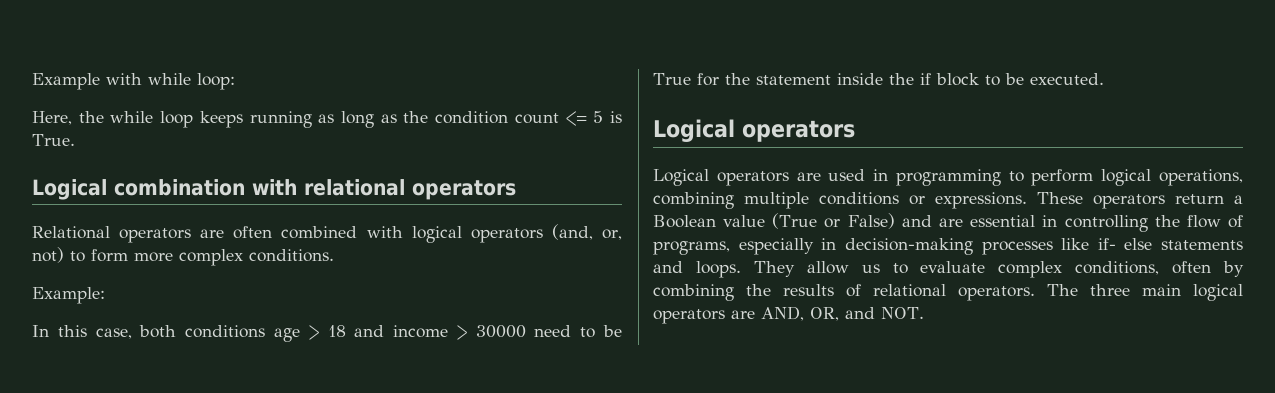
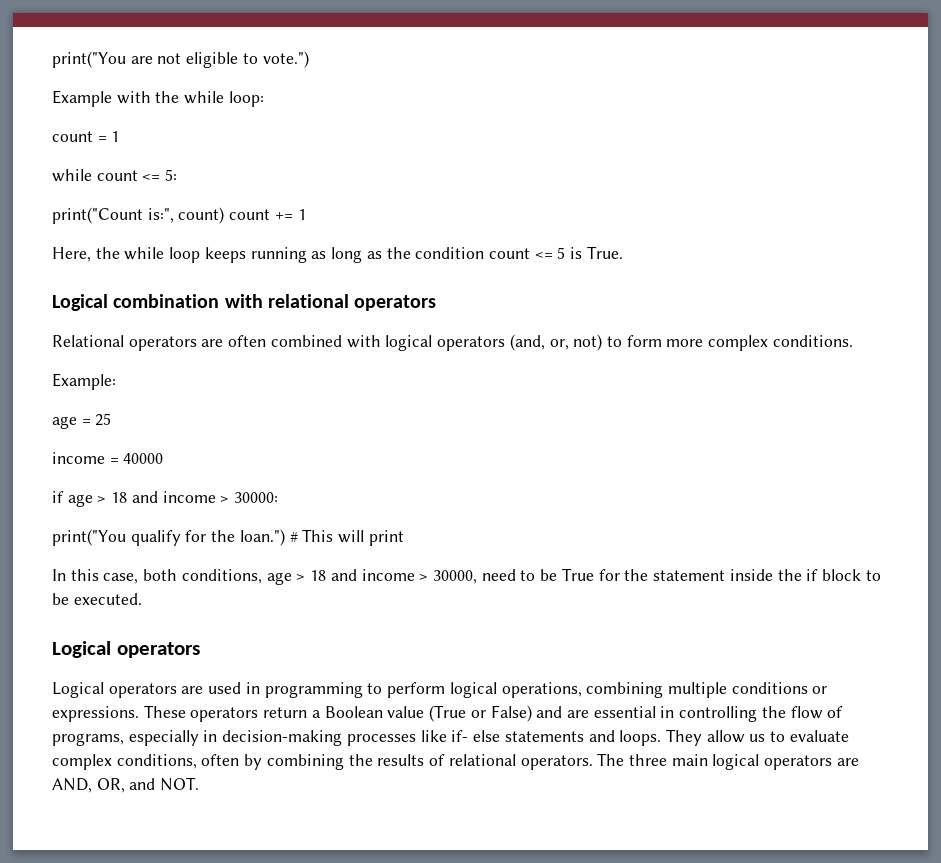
+ print("You are not eligible to vote.")
- Example with while loop:
+ Example with the while loop:
+ count = 1
+ while count <= 5:
+ print("Count is:", count) count += 1
- In this case, both conditions age > 18 and income > 30000 need to be True for the statement inside the if block to be executed.
+ age = 25
+ income = 40000
+ if age > 18 and income > 30000:
+ print("You qualify for the loan.") # This will print
+ In this case, both conditions, age > 18 and income > 30000, need to be True for the statement inside the if block to be executed.

